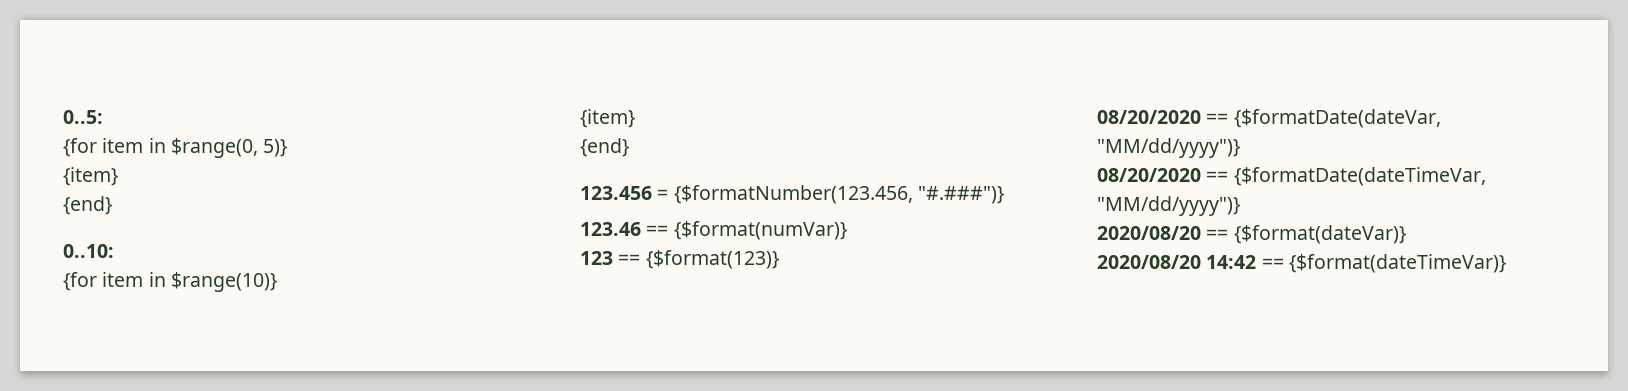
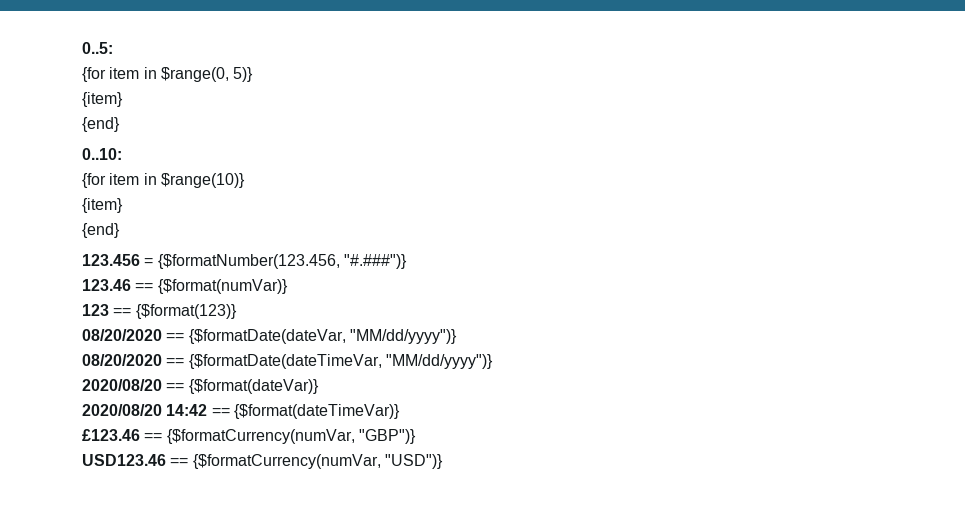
+ £123.46 == {$formatCurrency(numVar, "GBP")}
+ USD123.46 == {$formatCurrency(numVar, "USD")}

